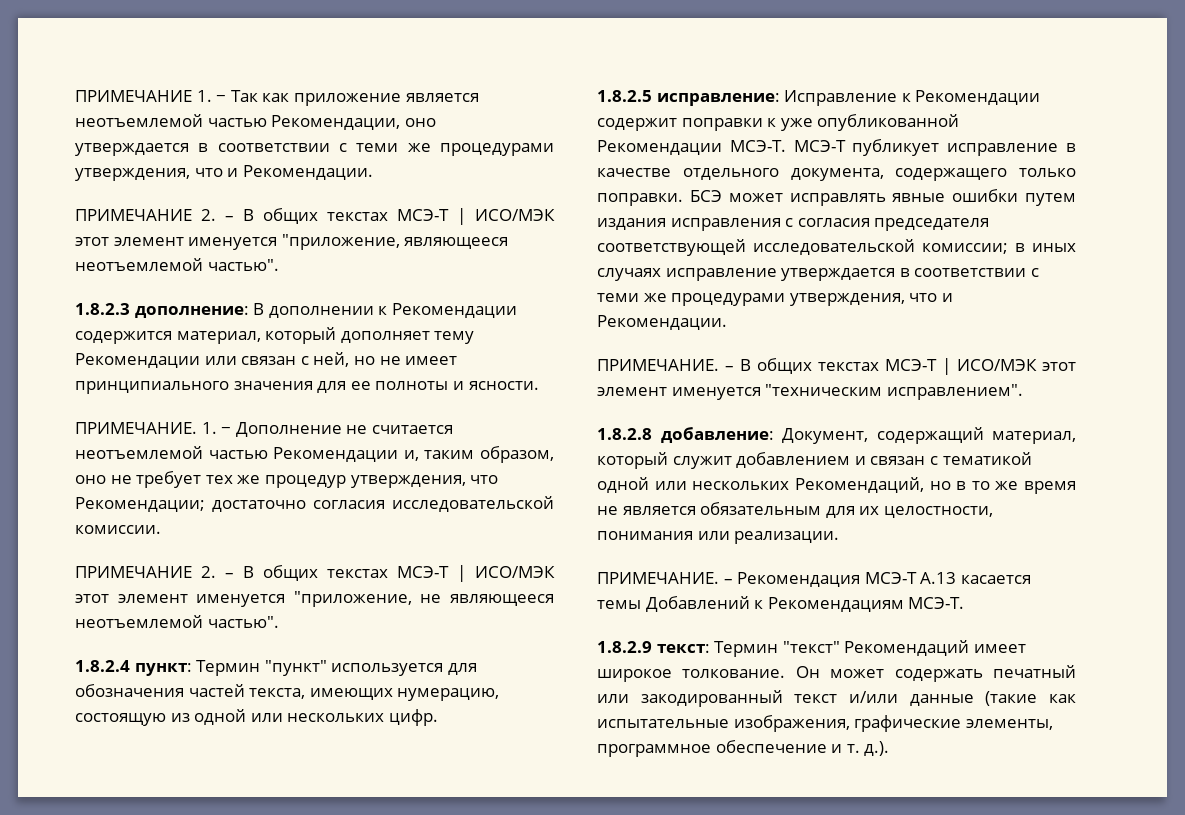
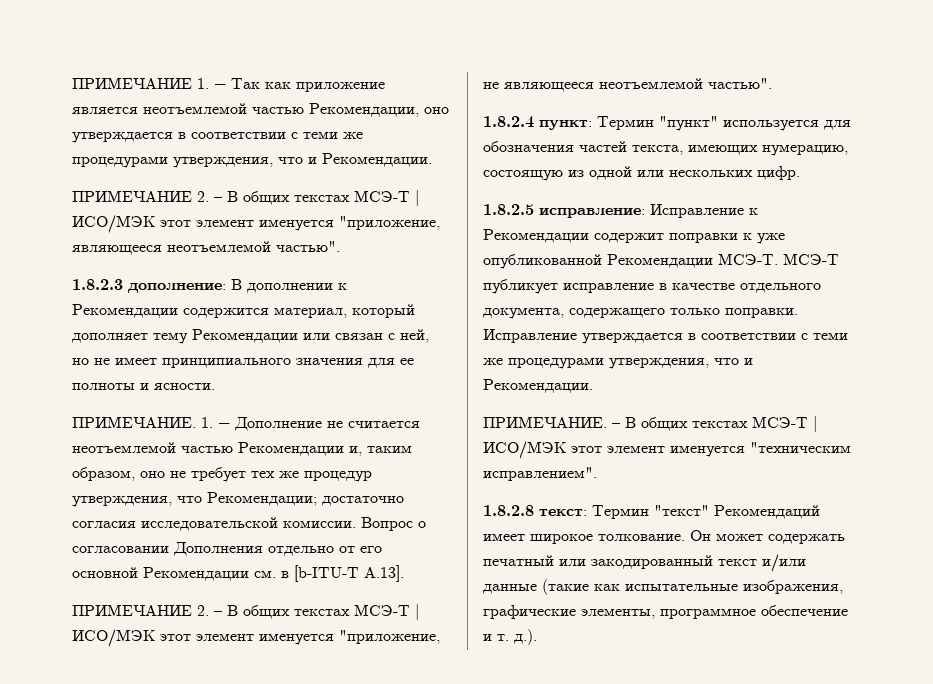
+ Вопрос о согласовании Дополнения отдельно от его основной Рекомендации см. в [b-ITU-T A.13].
- БСЭ может исправлять явные ошибки путем издания исправления с согласия председателя соответствующей исследовательской комиссии; в иных случаях исправление утверждается в соответствии с теми же процедурами утверждения, что и Рекомендации.
+ Исправление утверждается в соответствии с теми же процедурами утверждения, что и Рекомендации.
- 1.8.2.8 добавление: Документ, содержащий материал, который служит добавлением и связан с тематикой одной или нескольких Рекомендаций, но в то же время не является обязательным для их целостности, понимания или реализации.
- ПРИМЕЧАНИЕ. – Рекомендация МСЭ-T A.13 касается темы Добавлений к Рекомендациям МСЭ-Т.
- 1.8.2.9 текст: Термин "текст" Рекомендаций имеет широкое толкование.
+ 1.8.2.8 текст: Термин "текст" Рекомендаций имеет широкое толкование.

